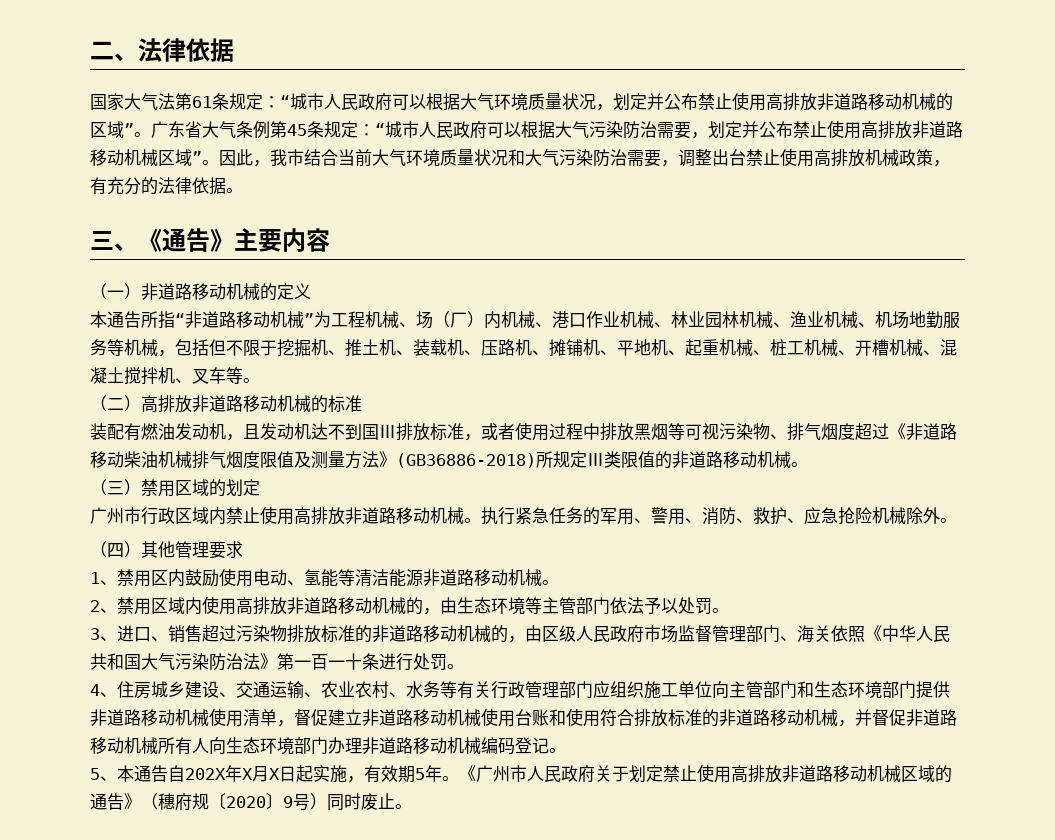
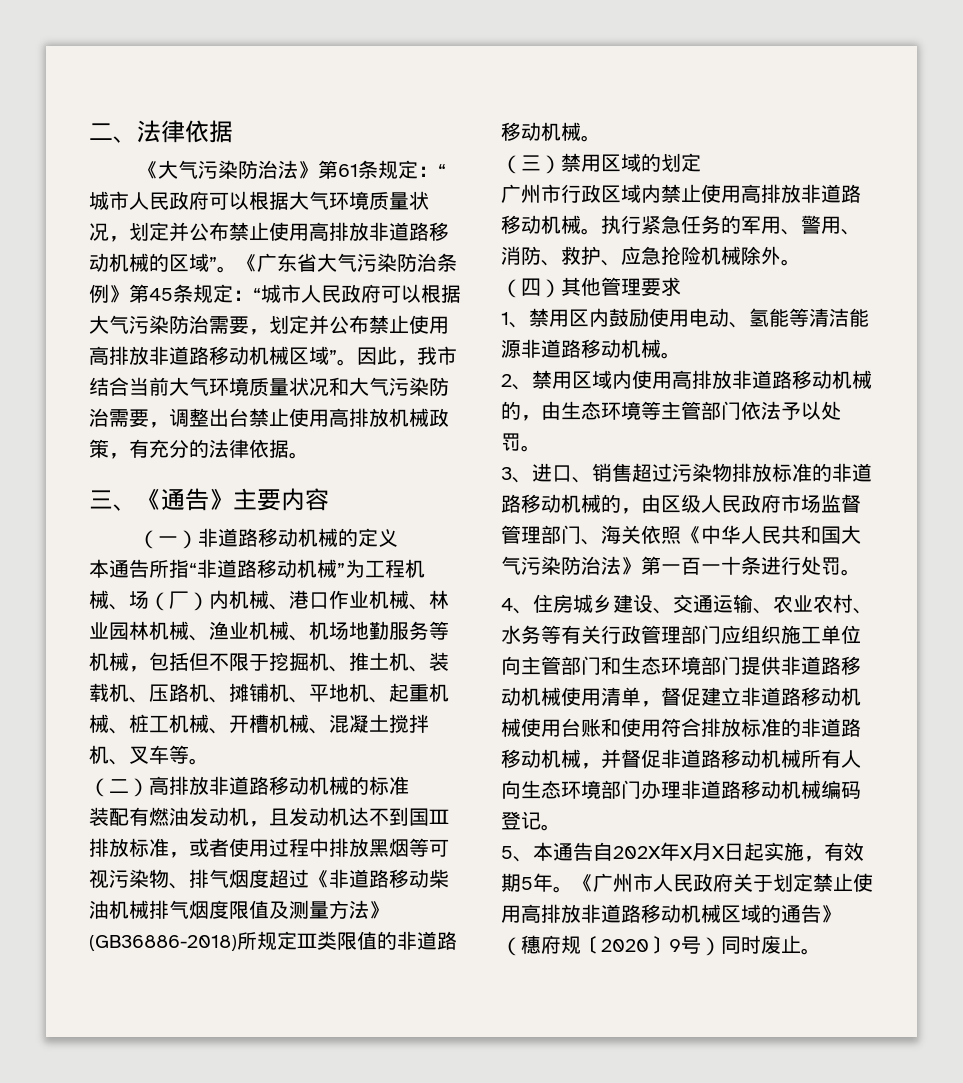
- 国家大气法第61条规定：“城市人民政府可以根据大气环境质量状况，划定并公布禁止使用高排放非道路移动机械的区域”。
+ 《大气污染防治法》第61条规定：“城市人民政府可以根据大气环境质量状况，划定并公布禁止使用高排放非道路移动机械的区域”。
- 广东省大气条例第45条规定：“城市人民政府可以根据大气污染防治需要，划定并公布禁止使用高排放非道路移动机械区域”。
+ 《广东省大气污染防治条例》第45条规定：“城市人民政府可以根据大气污染防治需要，划定并公布禁止使用高排放非道路移动机械区域”。

